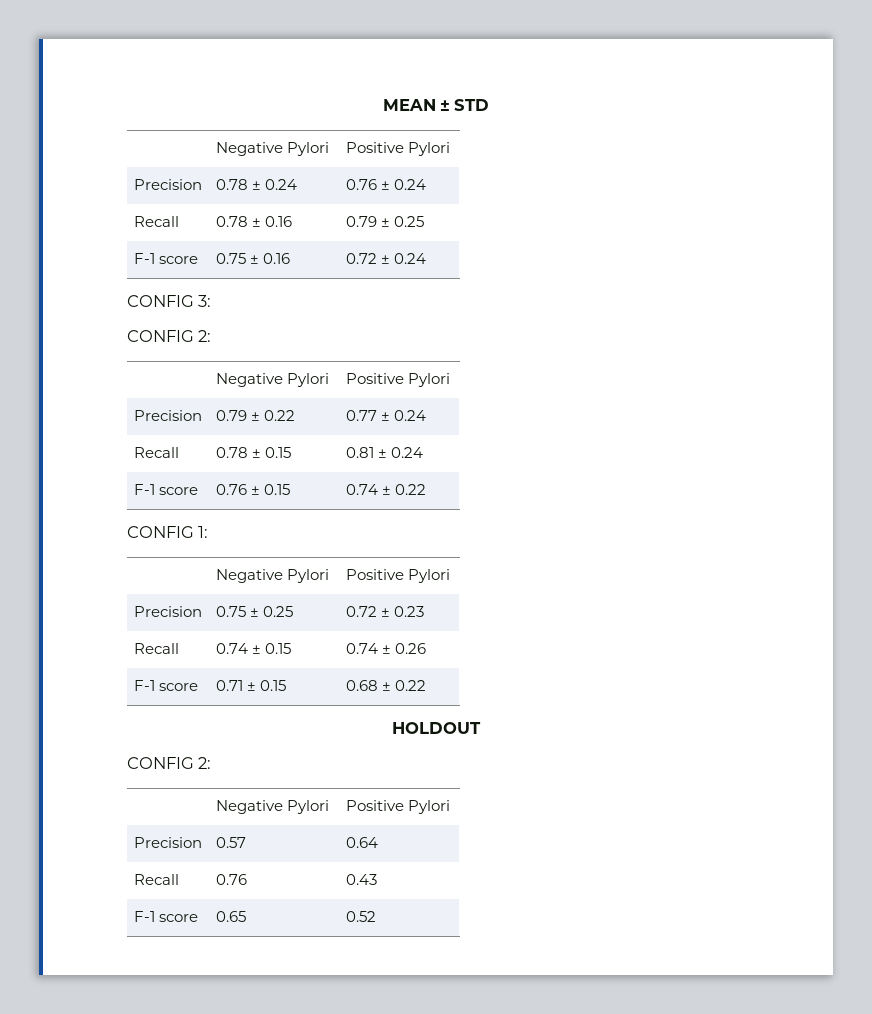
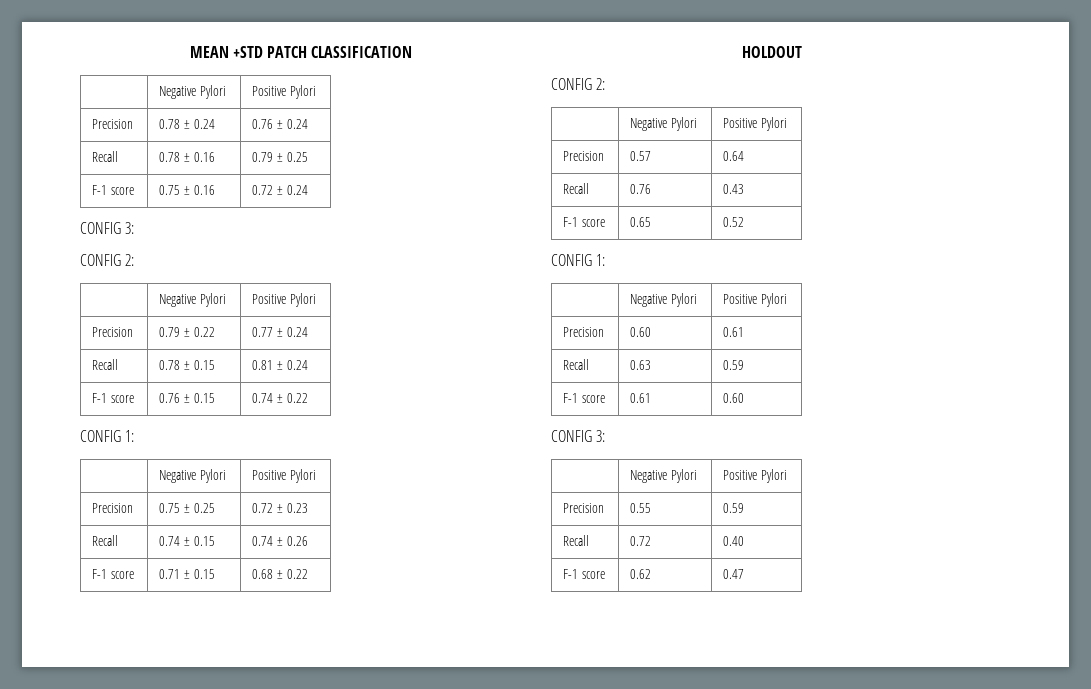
- MEAN ± STD
+ MEAN +STD PATCH CLASSIFICATION
  F-1 score | 0.65 | 0.52
+ CONFIG 1:
+ | Negative Pylori | Positive Pylori
+ Precision | 0.60 | 0.61
+ Recall | 0.63 | 0.59
+ F-1 score | 0.61 | 0.60
+ CONFIG 3:
+ | Negative Pylori | Positive Pylori
+ Precision | 0.55 | 0.59
+ Recall | 0.72 | 0.40
+ F-1 score | 0.62 | 0.47

